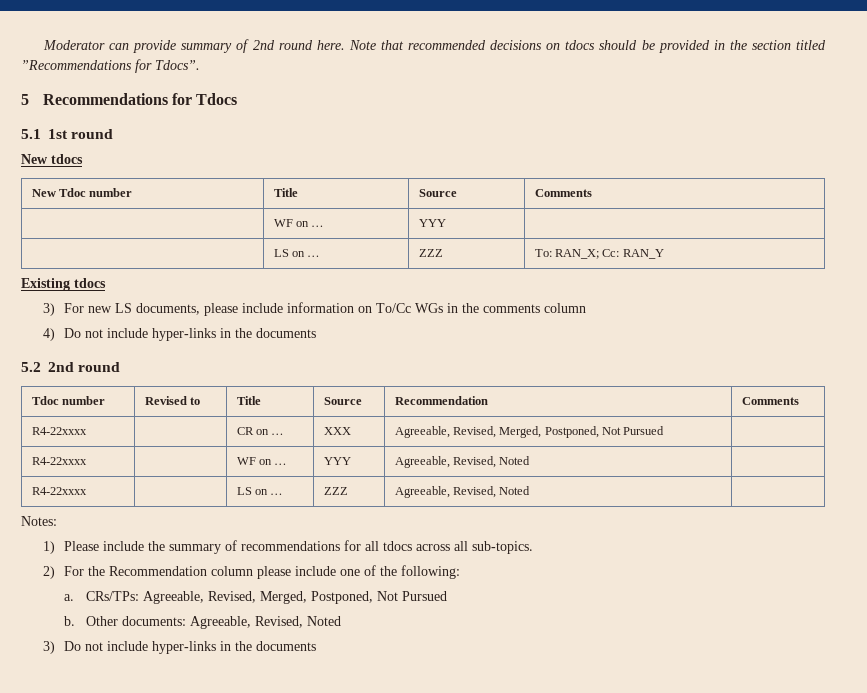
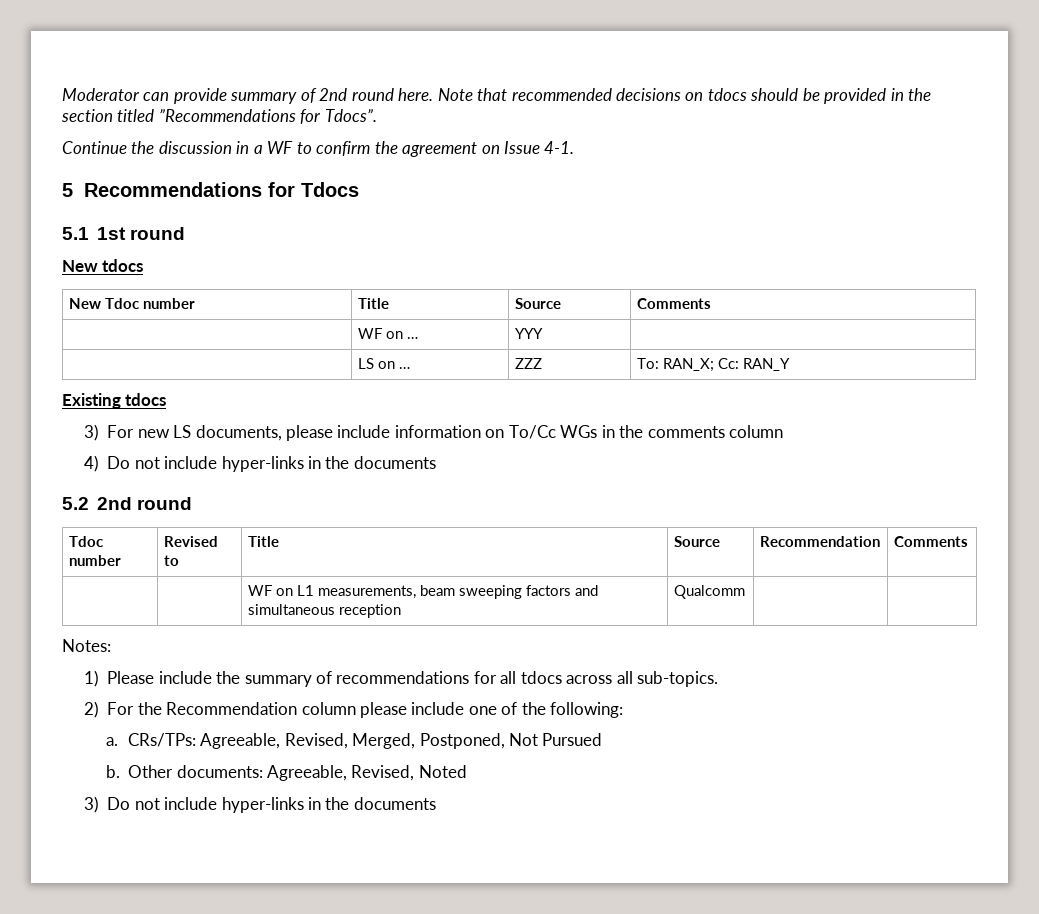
+ Continue the discussion in a WF to confirm the agreement on Issue 4-1.
- R4-22xxxx | | CR on … | XXX | Agreeable, Revised, Merged, Postponed, Not Pursued |
- R4-22xxxx | | WF on … | YYY | Agreeable, Revised, Noted |
- R4-22xxxx | | LS on … | ZZZ | Agreeable, Revised, Noted |
+ | | WF on L1 measurements, beam sweeping factors and simultaneous reception | Qualcomm | |

